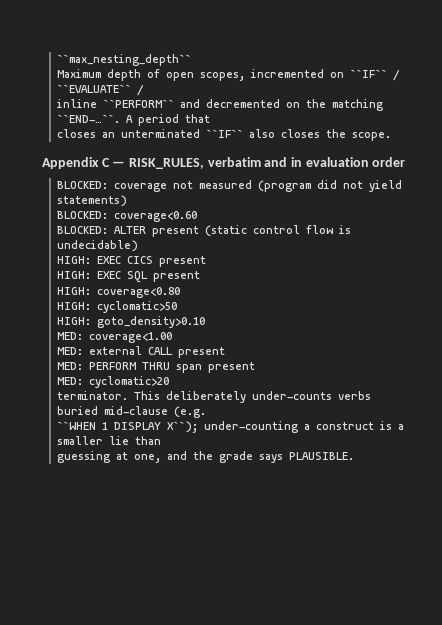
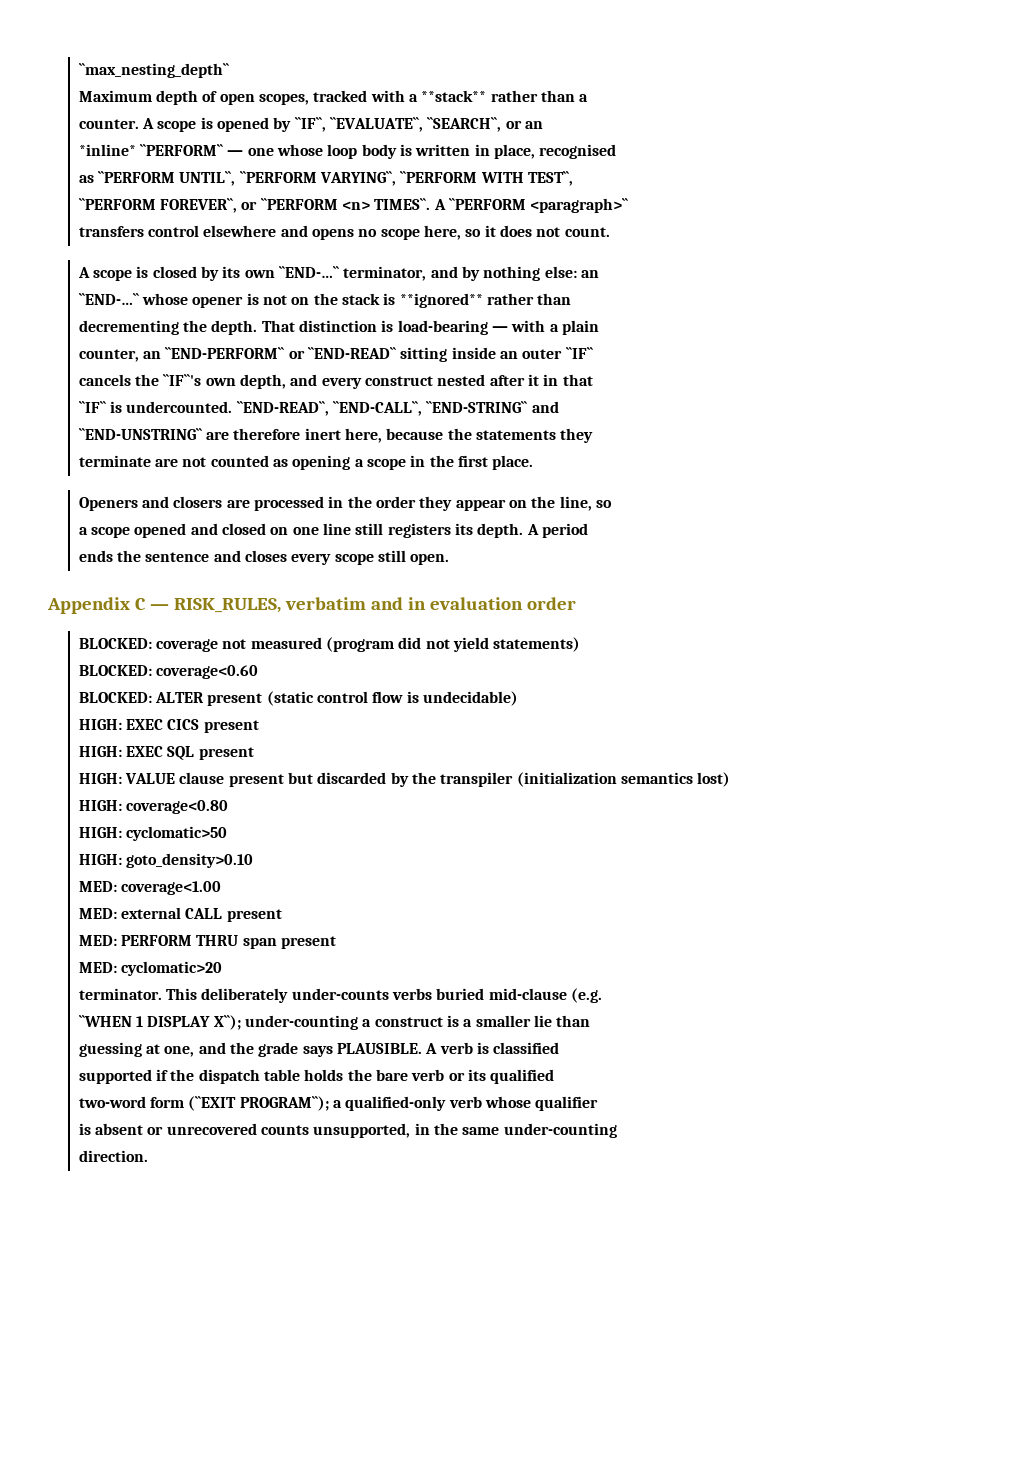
- Maximum depth of open scopes, incremented on ``IF`` / ``EVALUATE`` /
- inline ``PERFORM`` and decremented on the matching ``END-…``. A period that
- closes an unterminated ``IF`` also closes the scope.
+ Maximum depth of open scopes, tracked with a **stack** rather than a
+ counter. A scope is opened by ``IF``, ``EVALUATE``, ``SEARCH``, or an
+ *inline* ``PERFORM`` — one whose loop body is written in place, recognised
+ as ``PERFORM UNTIL``, ``PERFORM VARYING``, ``PERFORM WITH TEST``,
+ ``PERFORM FOREVER``, or ``PERFORM <n> TIMES``. A ``PERFORM <paragraph>``
+ transfers control elsewhere and opens no scope here, so it does not count.
+ A scope is closed by its own ``END-…`` terminator, and by nothing else: an
+ ``END-…`` whose opener is not on the stack is **ignored** rather than
+ decrementing the depth. That distinction is load-bearing — with a plain
+ counter, an ``END-PERFORM`` or ``END-READ`` sitting inside an outer ``IF``
+ cancels the ``IF``'s own depth, and every construct nested after it in that
+ ``IF`` is undercounted. ``END-READ``, ``END-CALL``, ``END-STRING`` and
+ ``END-UNSTRING`` are therefore inert here, because the statements they
+ terminate are not counted as opening a scope in the first place.
+ Openers and closers are processed in the order they appear on the line, so
+ a scope opened and closed on one line still registers its depth. A period
+ ends the sentence and closes every scope still open.
+ HIGH: VALUE clause present but discarded by the transpiler (initialization semantics lost)
+ A verb is classified
+ supported if the dispatch table holds the bare verb or its qualified
+ two-word form (``EXIT PROGRAM``); a qualified-only verb whose qualifier
+ is absent or unrecovered counts unsupported, in the same under-counting
+ direction.

